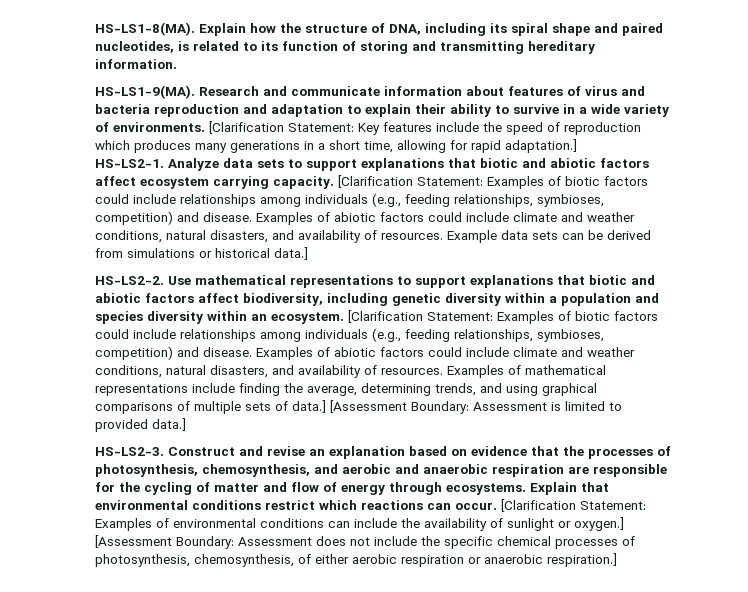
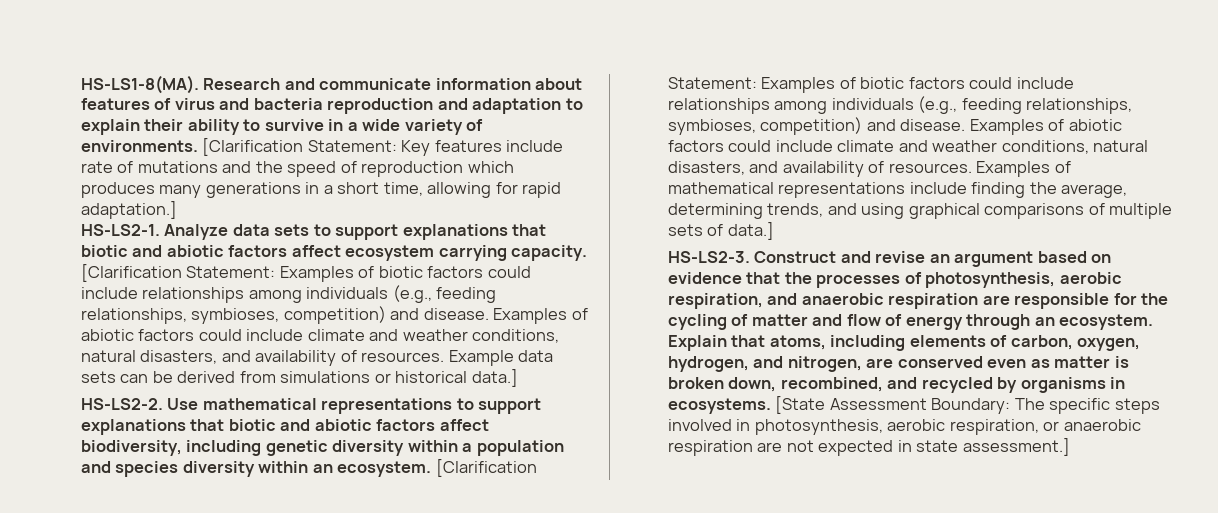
- Explain how the structure of DNA, including its spiral shape and paired nucleotides, is related to its function of storing and transmitting hereditary information.
- HS-LS1-9(MA).
- [Clarification Statement: Key features include the speed of reproduction which produces many generations in a short time, allowing for rapid adaptation.]
+ [Clarification Statement: Key features include rate of mutations and the speed of reproduction which produces many generations in a short time, allowing for rapid adaptation.]
- [Assessment Boundary: Assessment is limited to provided data.]
- Construct and revise an explanation based on evidence that the processes of photosynthesis, chemosynthesis, and aerobic and anaerobic respiration are responsible for the cycling of matter and flow of energy through ecosystems. Explain that environmental conditions restrict which reactions can occur. [Clarification Statement: Examples of environmental conditions can include the availability of sunlight or oxygen.] [Assessment Boundary: Assessment does not include the specific chemical processes of photosynthesis, chemosynthesis, of either aerobic respiration or anaerobic respiration.]
+ Construct and revise an argument based on evidence that the processes of photosynthesis, aerobic respiration, and anaerobic respiration are responsible for the cycling of matter and flow of energy through an ecosystem. Explain that atoms, including elements of carbon, oxygen, hydrogen, and nitrogen, are conserved even as matter is broken down, recombined, and recycled by organisms in ecosystems. [State Assessment Boundary: The specific steps involved in photosynthesis, aerobic respiration, or anaerobic respiration are not expected in state assessment.]

